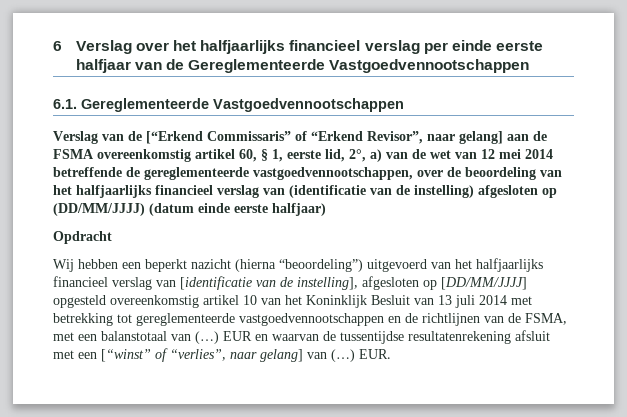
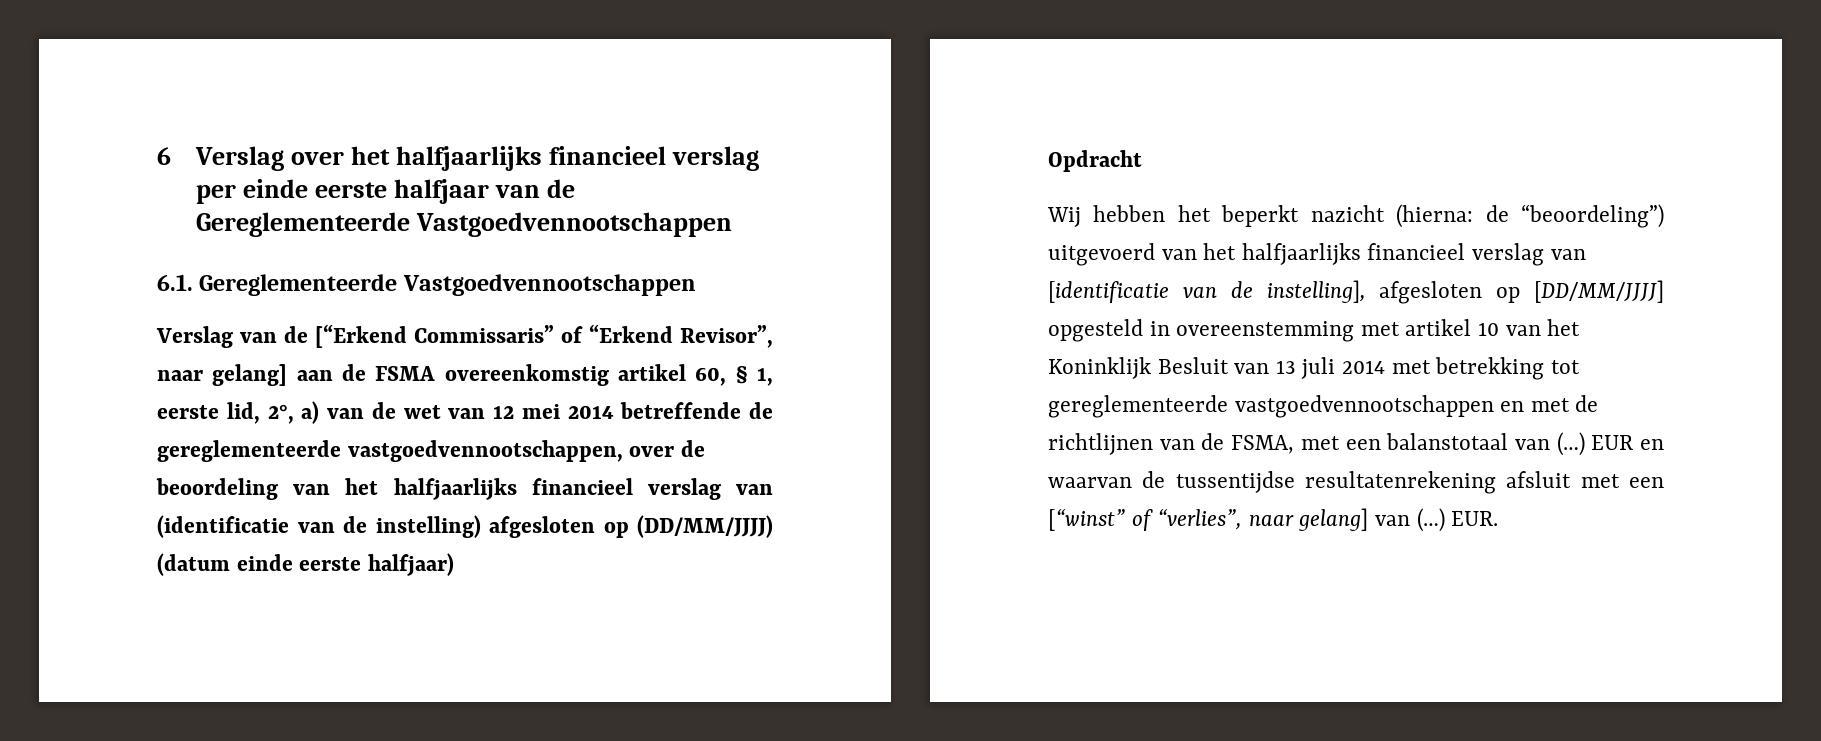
- Wij hebben een beperkt nazicht (hierna “beoordeling”) uitgevoerd van het halfjaarlijks financieel verslag van [identificatie van de instelling], afgesloten op [DD/MM/JJJJ] opgesteld overeenkomstig artikel 10 van het Koninklijk Besluit van 13 juli 2014 met betrekking tot gereglementeerde vastgoedvennootschappen en de richtlijnen van de FSMA, met een balanstotaal van (…)
+ Wij hebben het beperkt nazicht (hierna: de “beoordeling”) uitgevoerd van het halfjaarlijks financieel verslag van [identificatie van de instelling], afgesloten op [DD/MM/JJJJ] opgesteld in overeenstemming met artikel 10 van het Koninklijk Besluit van 13 juli 2014 met betrekking tot gereglementeerde vastgoedvennootschappen en met de richtlijnen van de FSMA, met een balanstotaal van (…)

